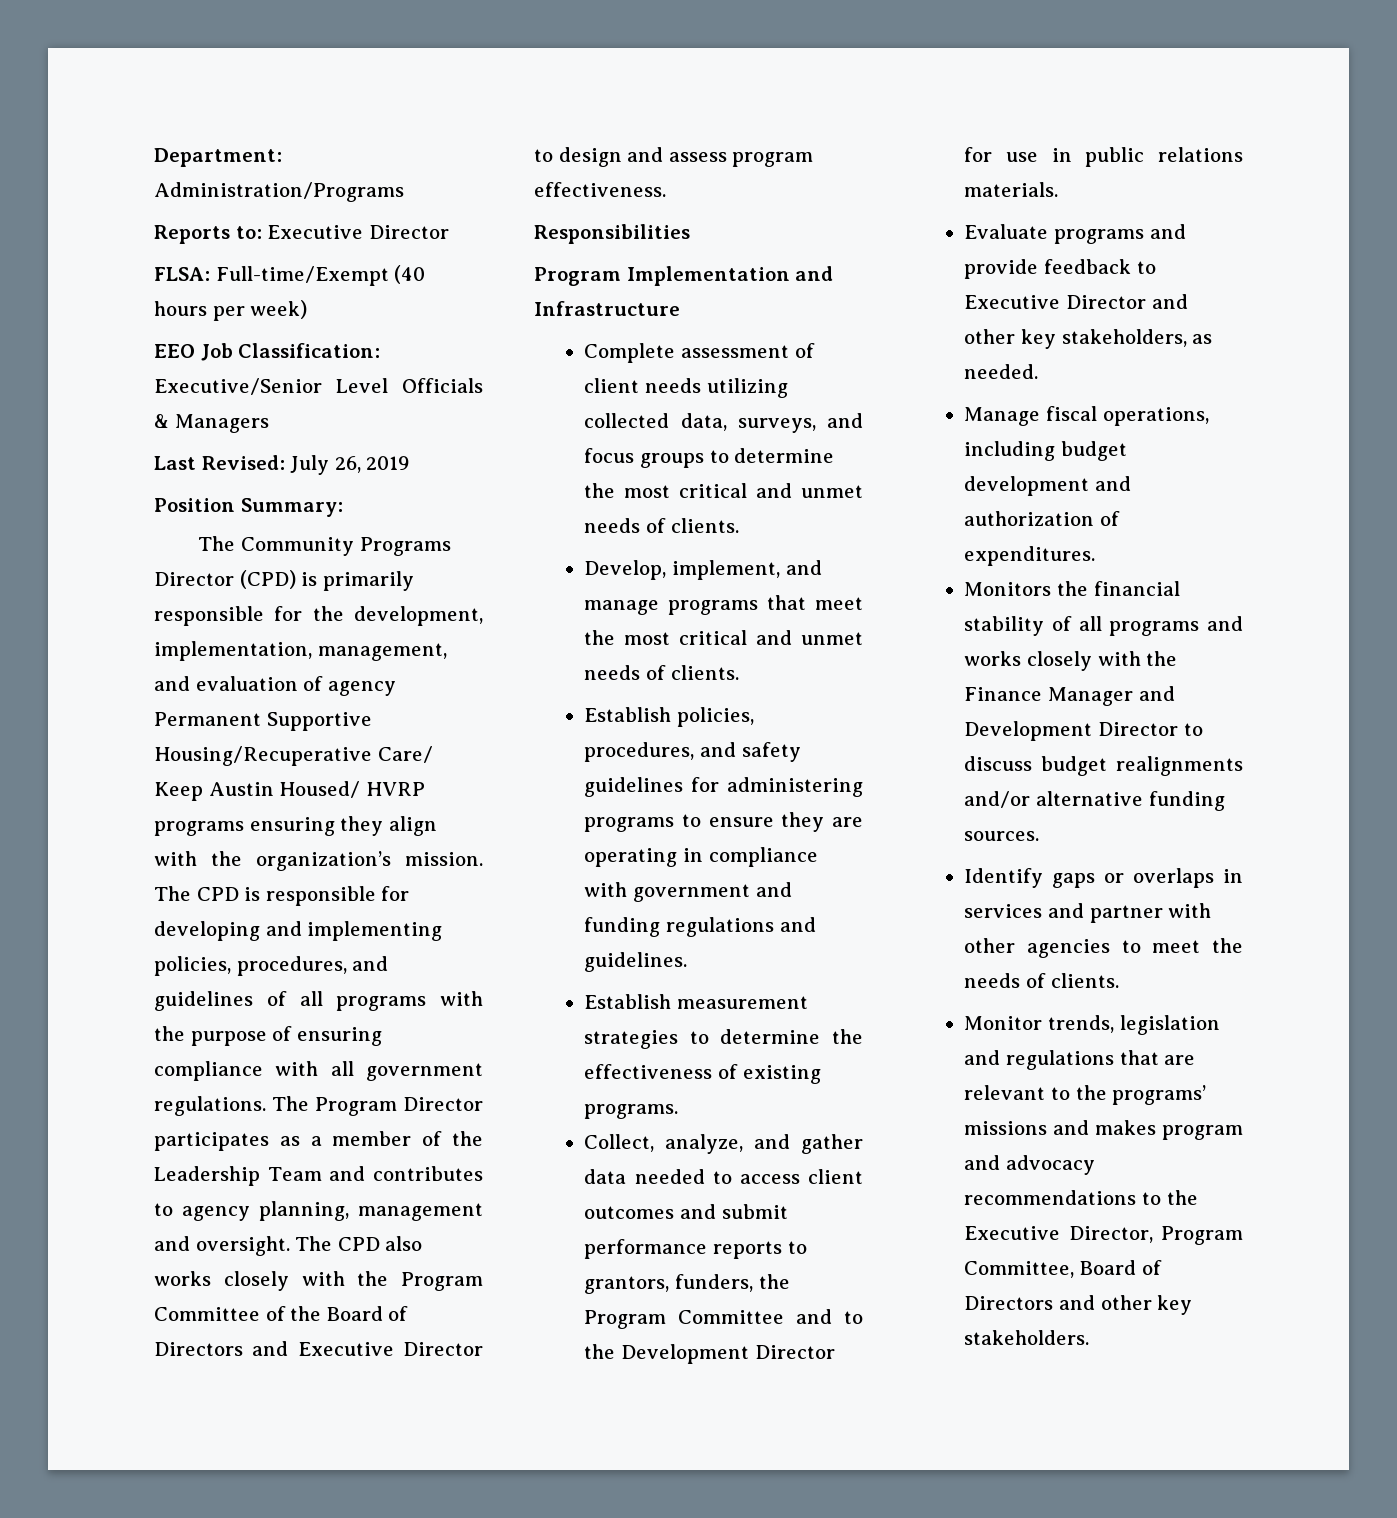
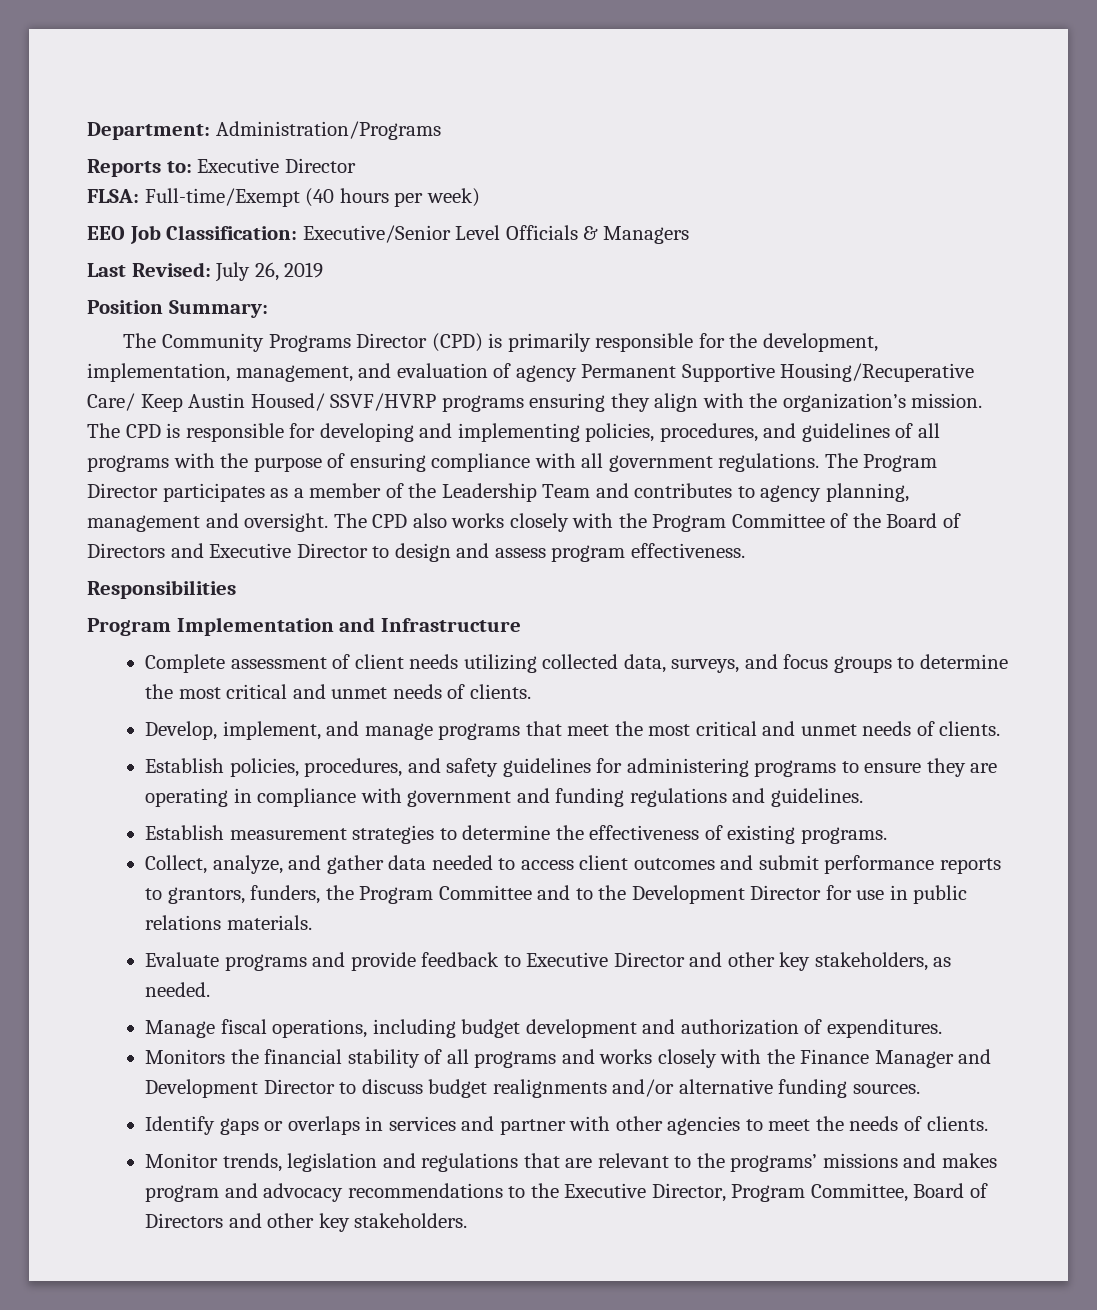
- The Community Programs Director (CPD) is primarily responsible for the development, implementation, management, and evaluation of agency Permanent Supportive Housing/Recuperative Care/ Keep Austin Housed/ HVRP programs ensuring they align with the organization’s mission.
+ The Community Programs Director (CPD) is primarily responsible for the development, implementation, management, and evaluation of agency Permanent Supportive Housing/Recuperative Care/ Keep Austin Housed/ SSVF/HVRP programs ensuring they align with the organization’s mission.

